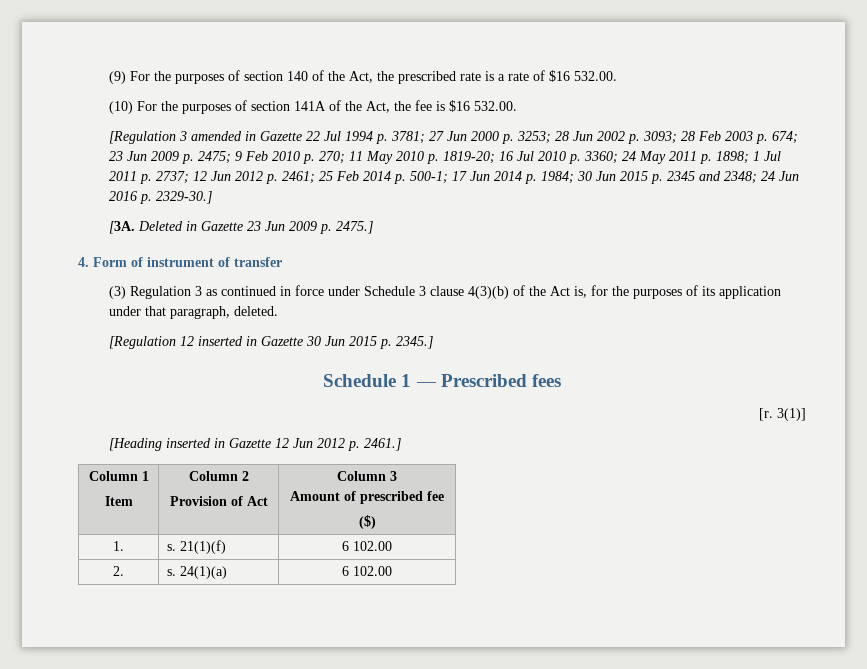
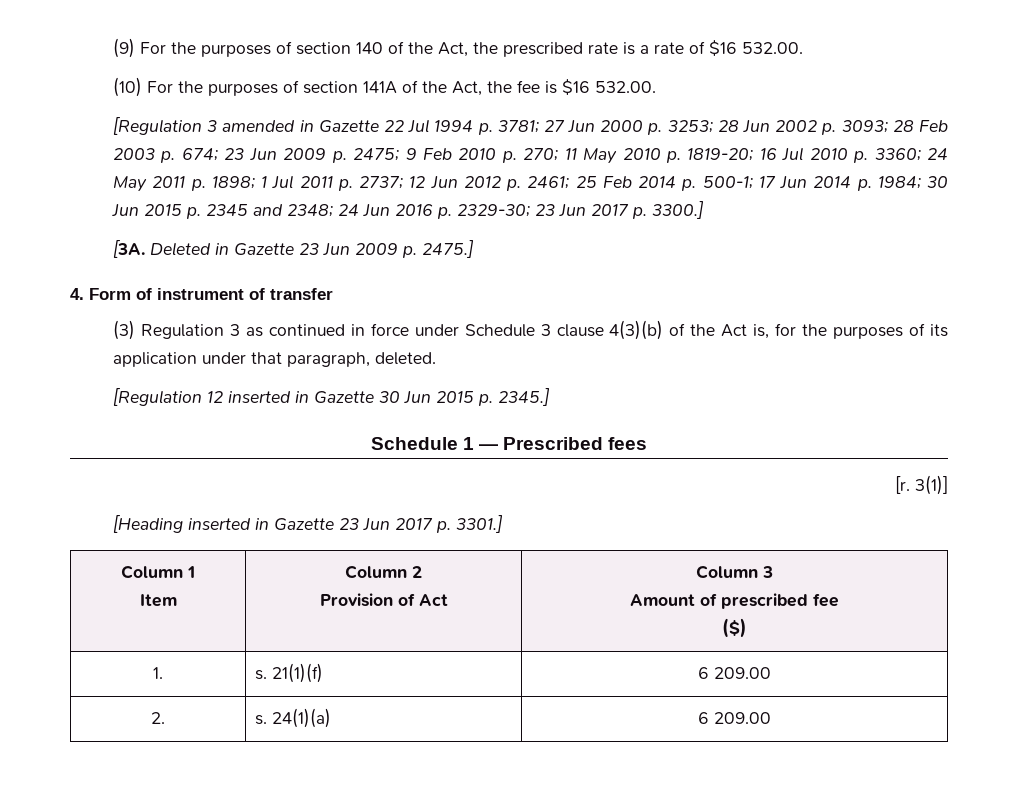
- 24 Jun 2016 p. 2329-30.]
+ 24 Jun 2016 p. 2329-30; 23 Jun 2017 p. 3300.]
- [Heading inserted in Gazette 12 Jun 2012 p. 2461.]
+ [Heading inserted in Gazette 23 Jun 2017 p. 3301.]
- 1. | s. 21(1)(f) | 6 102.00
+ 1. | s. 21(1)(f) | 6 209.00
- 2. | s. 24(1)(a) | 6 102.00
+ 2. | s. 24(1)(a) | 6 209.00

